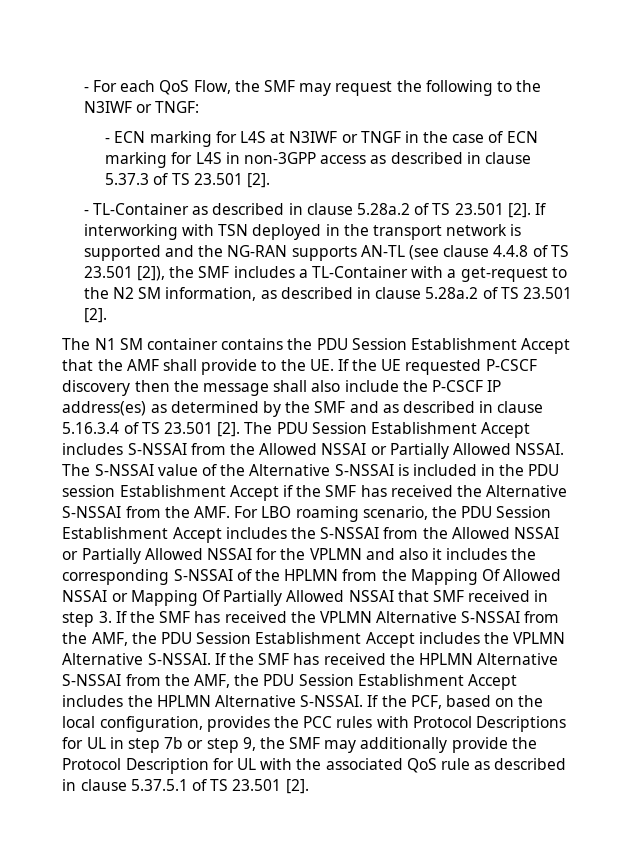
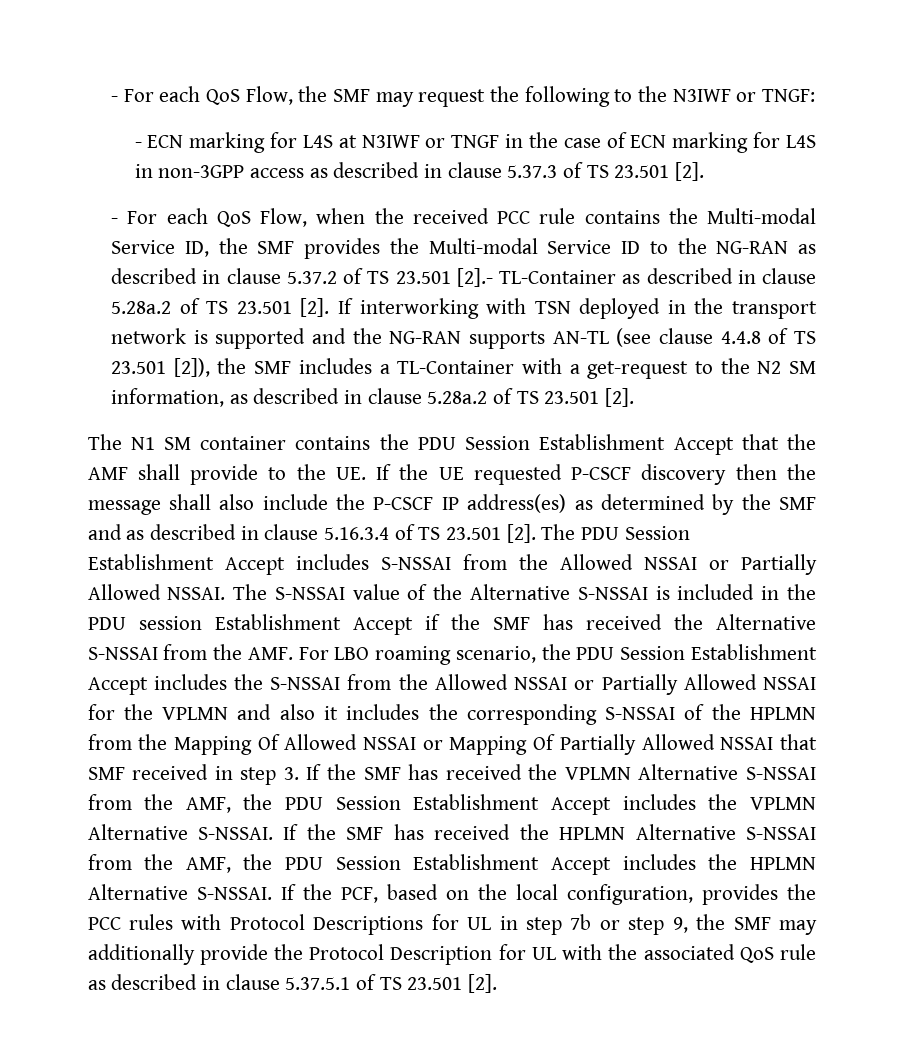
- - TL-Container as described in clause 5.28a.2 of TS 23.501 [2].
+ - For each QoS Flow, when the received PCC rule contains the Multi-modal Service ID, the SMF provides the Multi-modal Service ID to the NG-RAN as described in clause 5.37.2 of TS 23.501 [2].- TL-Container as described in clause 5.28a.2 of TS 23.501 [2].

